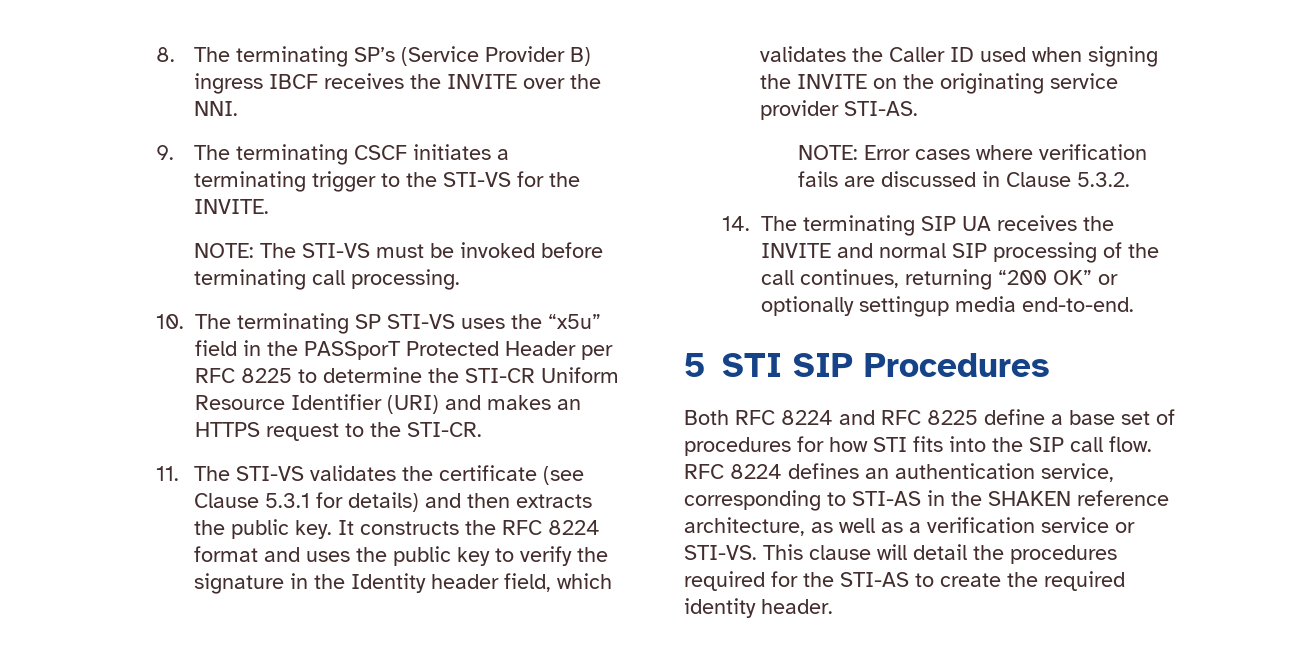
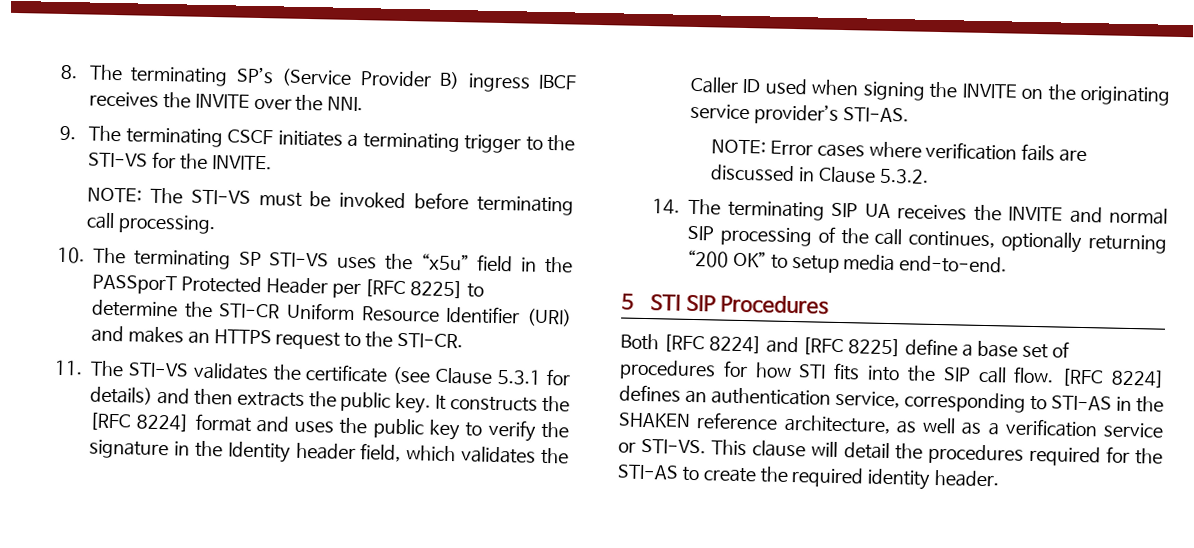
- 10. The terminating SP STI-VS uses the “x5u” field in the PASSporT Protected Header per RFC 8225 to determine the STI-CR Uniform Resource Identifier (URI) and makes an HTTPS request to the STI-CR.
+ 10. The terminating SP STI-VS uses the “x5u” field in the PASSporT Protected Header per [RFC 8225] to determine the STI-CR Uniform Resource Identifier (URI) and makes an HTTPS request to the STI-CR.
- It constructs the RFC 8224 format and uses the public key to verify the signature in the Identity header field, which validates the Caller ID used when signing the INVITE on the originating service provider STI-AS.
+ It constructs the [RFC 8224] format and uses the public key to verify the signature in the Identity header field, which validates the Caller ID used when signing the INVITE on the originating service provider’s STI-AS.
- 14. The terminating SIP UA receives the INVITE and normal SIP processing of the call continues, returning “200 OK” or optionally settingup media end-to-end.
+ 14. The terminating SIP UA receives the INVITE and normal SIP processing of the call continues, optionally returning “200 OK” to setup media end-to-end.
- Both RFC 8224 and RFC 8225 define a base set of procedures for how STI fits into the SIP call flow.
+ Both [RFC 8224] and [RFC 8225] define a base set of procedures for how STI fits into the SIP call flow.
- RFC 8224 defines an authentication service, corresponding to STI-AS in the SHAKEN reference architecture, as well as a verification service or STI-VS.
+ [RFC 8224] defines an authentication service, corresponding to STI-AS in the SHAKEN reference architecture, as well as a verification service or STI-VS.

